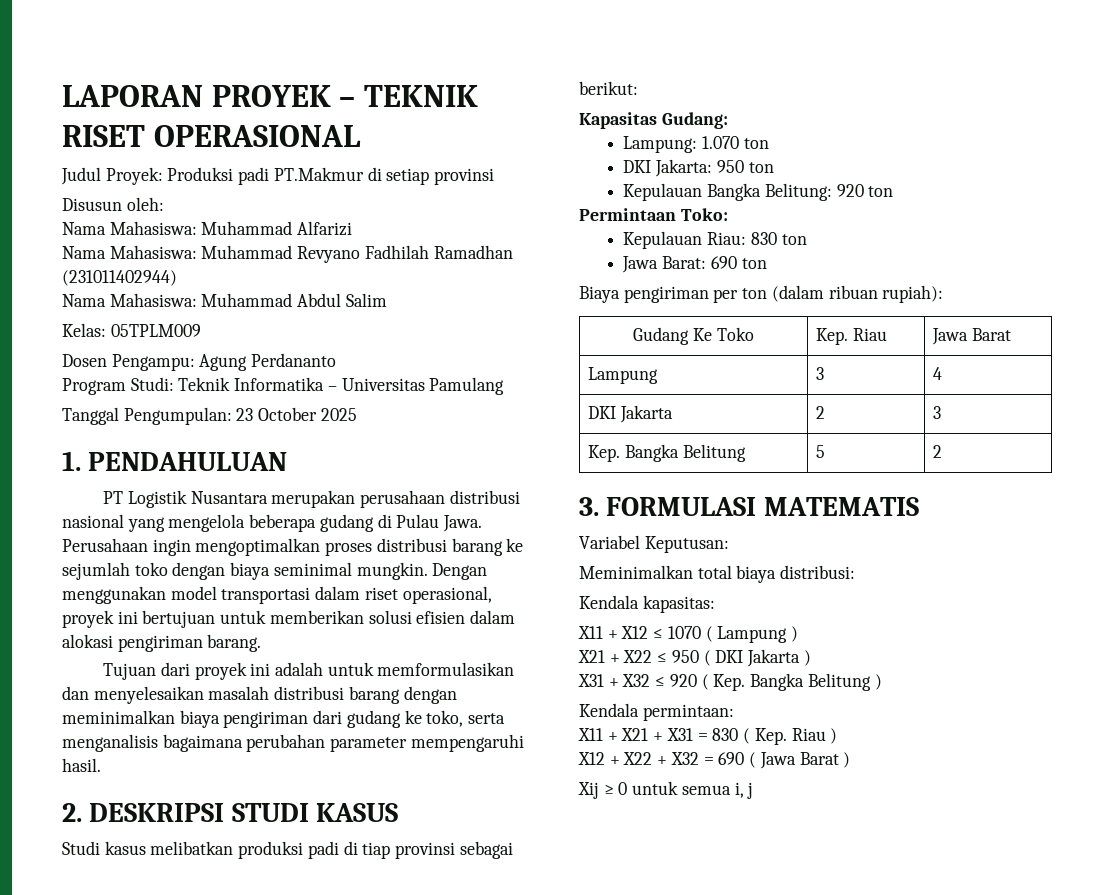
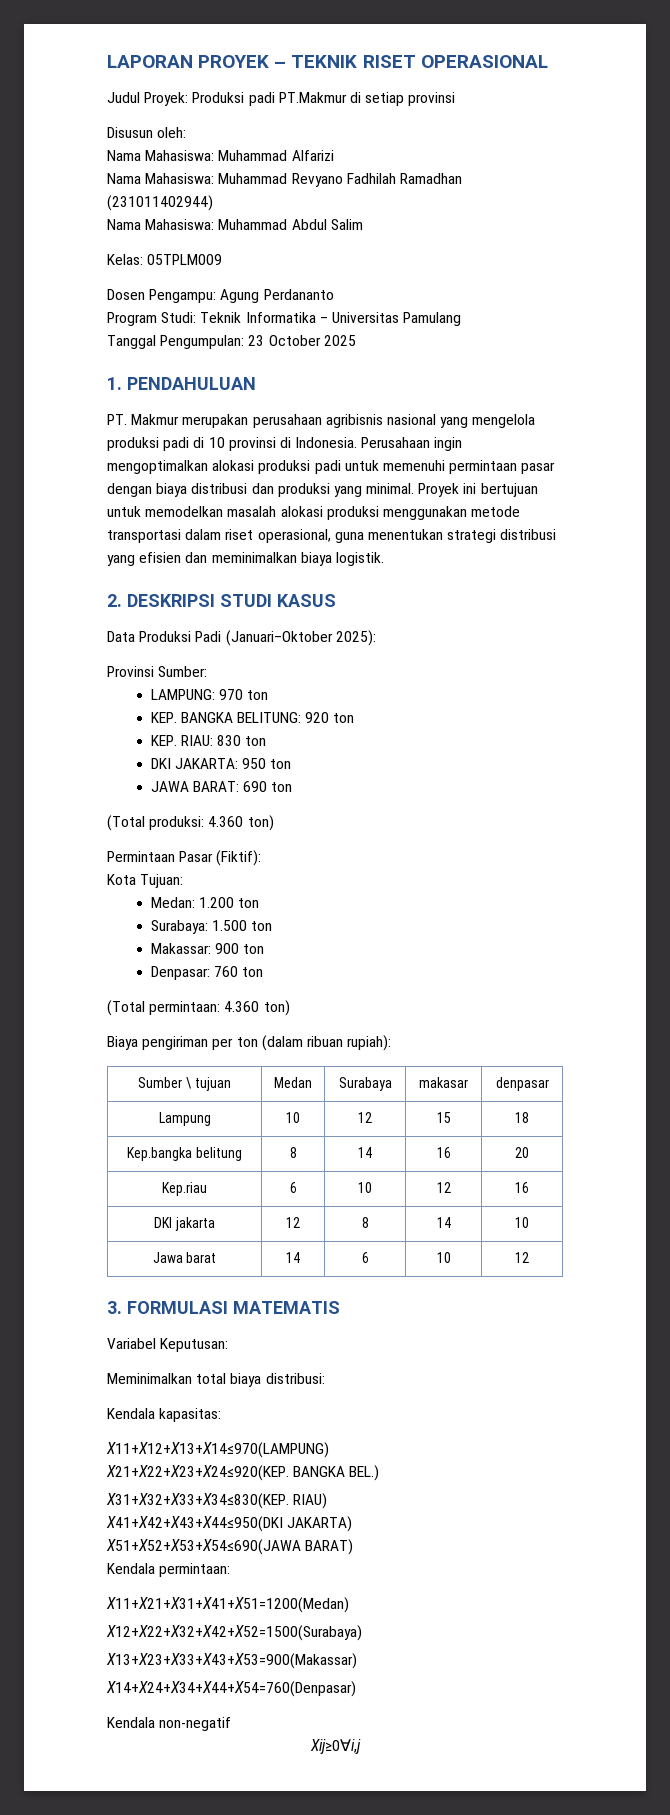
- PT Logistik Nusantara merupakan perusahaan distribusi nasional yang mengelola beberapa gudang di Pulau Jawa. Perusahaan ingin mengoptimalkan proses distribusi barang ke sejumlah toko dengan biaya seminimal mungkin. Dengan menggunakan model transportasi dalam riset operasional, proyek ini bertujuan untuk memberikan solusi efisien dalam alokasi pengiriman barang.
- Tujuan dari proyek ini adalah untuk memformulasikan dan menyelesaikan masalah distribusi barang dengan meminimalkan biaya pengiriman dari gudang ke toko, serta menganalisis bagaimana perubahan parameter mempengaruhi hasil.
+ PT. Makmur merupakan perusahaan agribisnis nasional yang mengelola produksi padi di 10 provinsi di Indonesia. Perusahaan ingin mengoptimalkan alokasi produksi padi untuk memenuhi permintaan pasar dengan biaya distribusi dan produksi yang minimal. Proyek ini bertujuan untuk memodelkan masalah alokasi produksi menggunakan metode transportasi dalam riset operasional, guna menentukan strategi distribusi yang efisien dan meminimalkan biaya logistik.
  2. DESKRIPSI STUDI KASUS
- Studi kasus melibatkan produksi padi di tiap provinsi sebagai berikut:
- Kapasitas Gudang:
- Lampung: 1.070 ton
+ Data Produksi Padi (Januari–Oktober 2025):
+ Provinsi Sumber:
+ LAMPUNG: 970 ton
+ KEP. BANGKA BELITUNG: 920 ton
+ KEP. RIAU: 830 ton
- DKI Jakarta: 950 ton
+ DKI JAKARTA: 950 ton
- Kepulauan Bangka Belitung: 920 ton
- Permintaan Toko:
- Kepulauan Riau: 830 ton
- Jawa Barat: 690 ton
+ JAWA BARAT: 690 ton
+ (Total produksi: 4.360 ton)
+ Permintaan Pasar (Fiktif):
+ Kota Tujuan:
+ Medan: 1.200 ton
+ Surabaya: 1.500 ton
+ Makassar: 900 ton
+ Denpasar: 760 ton
+ (Total permintaan: 4.360 ton)
- Gudang Ke Toko | Kep. Riau | Jawa Barat
- Lampung | 3 | 4
- DKI Jakarta | 2 | 3
- Kep. Bangka Belitung | 5 | 2
+ Sumber \ tujuan | Medan | Surabaya | makasar | denpasar
+ Lampung | 10 | 12 | 15 | 18
+ Kep.bangka belitung | 8 | 14 | 16 | 20
+ Kep.riau | 6 | 10 | 12 | 16
+ DKI jakarta | 12 | 8 | 14 | 10
+ Jawa barat | 14 | 6 | 10 | 12
- X11 + X12 ≤ 1070 ( Lampung )
- X21 + X22 ≤ 950 ( DKI Jakarta )
- X31 + X32 ≤ 920 ( Kep. Bangka Belitung )
+ X11+X12+X13+X14≤970(LAMPUNG)
+ X21+X22+X23+X24≤920(KEP. BANGKA BEL.)
+ X31+X32+X33+X34≤830(KEP. RIAU)
+ X41+X42+X43+X44≤950(DKI JAKARTA)
+ X51+X52+X53+X54≤690(JAWA BARAT)
  Kendala permintaan:
- X11 + X21 + X31 = 830 ( Kep. Riau )
- X12 + X22 + X32 = 690 ( Jawa Barat )
- Xij ≥ 0 untuk semua i, j
+ X11+X21+X31+X41+X51=1200(Medan)
+ X12+X22+X32+X42+X52=1500(Surabaya)
+ X13+X23+X33+X43+X53=900(Makassar)
+ X14+X24+X34+X44+X54=760(Denpasar)
+ Kendala non-negatif
+ Xij≥0∀i,j

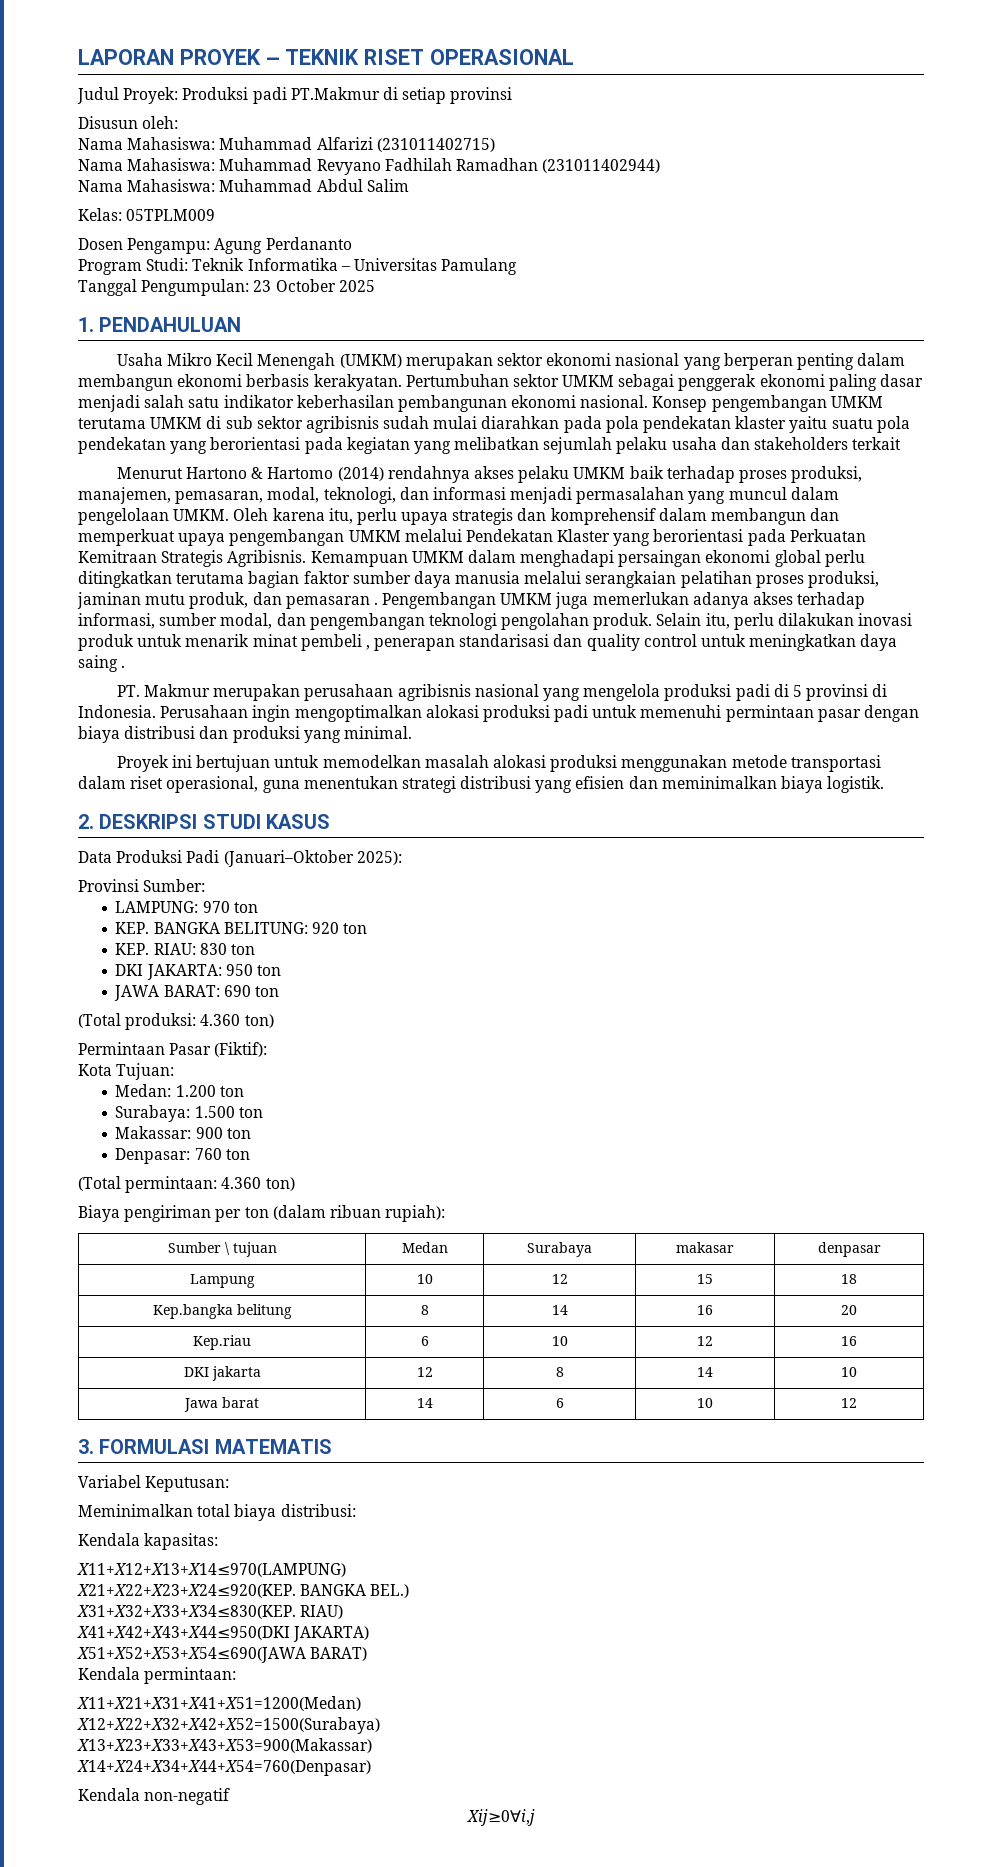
- Nama Mahasiswa: Muhammad Alfarizi
+ Nama Mahasiswa: Muhammad Alfarizi (231011402715)
+ Usaha Mikro Kecil Menengah (UMKM) merupakan sektor ekonomi nasional yang berperan penting dalam membangun ekonomi berbasis kerakyatan. Pertumbuhan sektor UMKM sebagai penggerak ekonomi paling dasar menjadi salah satu indikator keberhasilan pembangunan ekonomi nasional. Konsep pengembangan UMKM terutama UMKM di sub sektor agribisnis sudah mulai diarahkan pada pola pendekatan klaster yaitu suatu pola pendekatan yang berorientasi pada kegiatan yang melibatkan sejumlah pelaku usaha dan stakeholders terkait
+ Menurut Hartono & Hartomo (2014) rendahnya akses pelaku UMKM baik terhadap proses produksi, manajemen, pemasaran, modal, teknologi, dan informasi menjadi permasalahan yang muncul dalam pengelolaan UMKM. Oleh karena itu, perlu upaya strategis dan komprehensif dalam membangun dan memperkuat upaya pengembangan UMKM melalui Pendekatan Klaster yang berorientasi pada Perkuatan Kemitraan Strategis Agribisnis. Kemampuan UMKM dalam menghadapi persaingan ekonomi global perlu ditingkatkan terutama bagian faktor sumber daya manusia melalui serangkaian pelatihan proses produksi, jaminan mutu produk, dan pemasaran . Pengembangan UMKM juga memerlukan adanya akses terhadap informasi, sumber modal, dan pengembangan teknologi pengolahan produk. Selain itu, perlu dilakukan inovasi produk untuk menarik minat pembeli , penerapan standarisasi dan quality control untuk meningkatkan daya saing .
- PT. Makmur merupakan perusahaan agribisnis nasional yang mengelola produksi padi di 10 provinsi di Indonesia.
+ PT. Makmur merupakan perusahaan agribisnis nasional yang mengelola produksi padi di 5 provinsi di Indonesia.
- Perusahaan ingin mengoptimalkan alokasi produksi padi untuk memenuhi permintaan pasar dengan biaya distribusi dan produksi yang minimal. Proyek ini bertujuan untuk memodelkan masalah alokasi produksi menggunakan metode transportasi dalam riset operasional, guna menentukan strategi distribusi yang efisien dan meminimalkan biaya logistik.
+ Perusahaan ingin mengoptimalkan alokasi produksi padi untuk memenuhi permintaan pasar dengan biaya distribusi dan produksi yang minimal.
+ Proyek ini bertujuan untuk memodelkan masalah alokasi produksi menggunakan metode transportasi dalam riset operasional, guna menentukan strategi distribusi yang efisien dan meminimalkan biaya logistik.

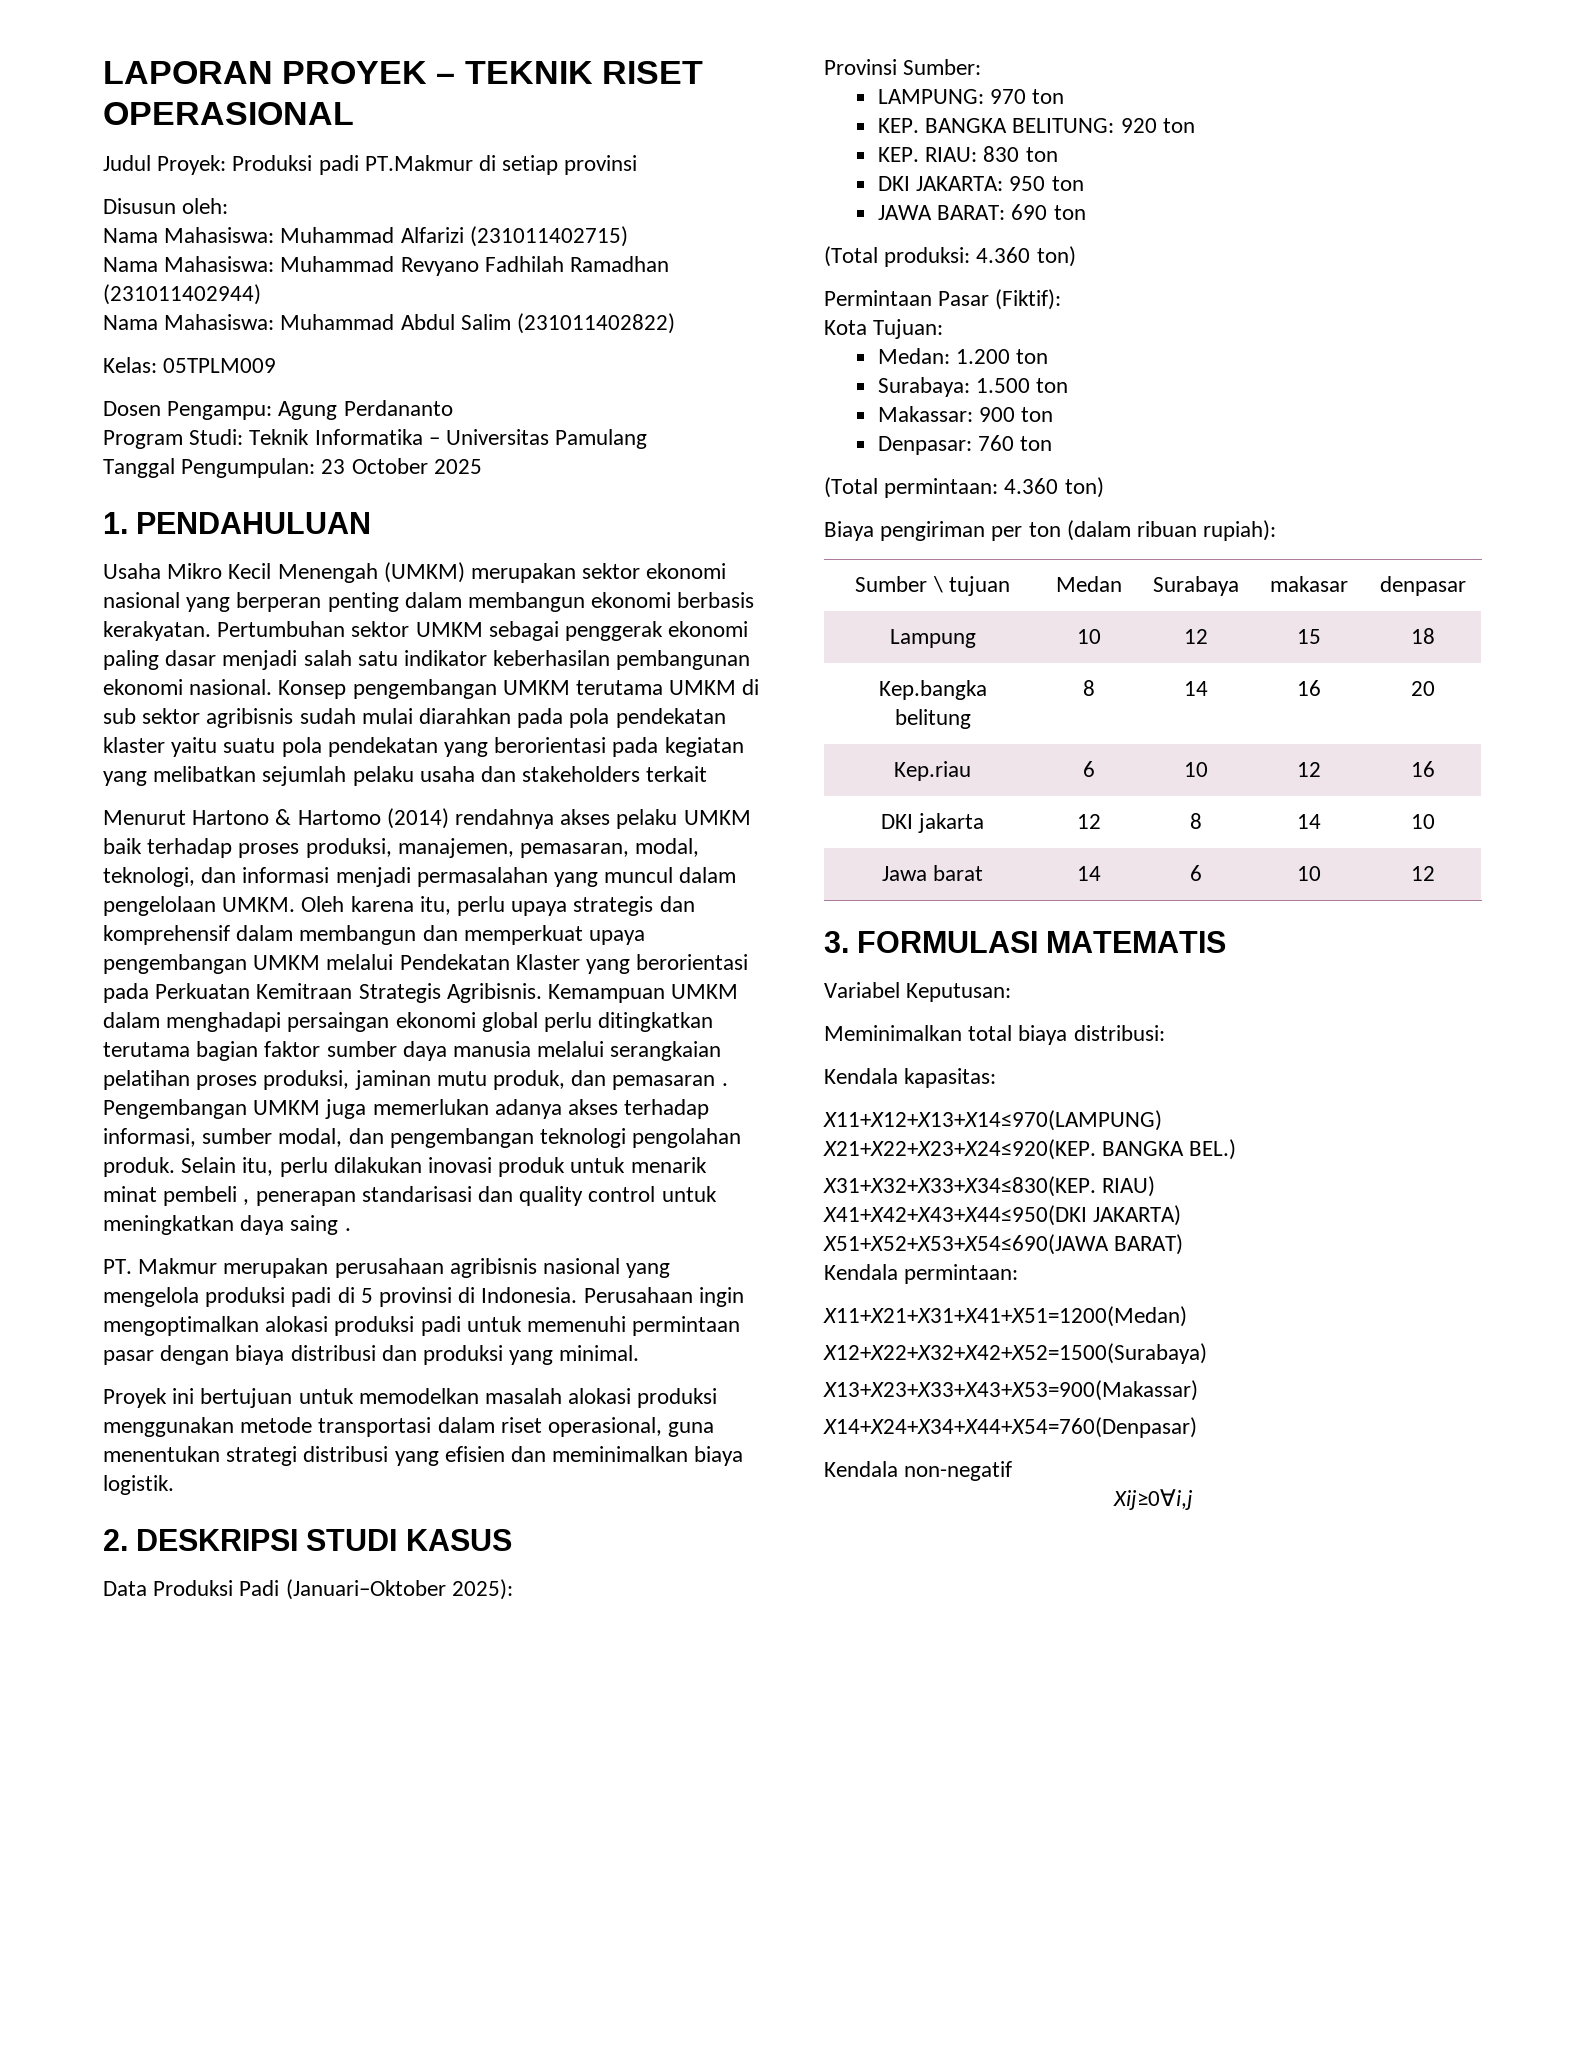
- Nama Mahasiswa: Muhammad Abdul Salim
+ Nama Mahasiswa: Muhammad Abdul Salim (231011402822)

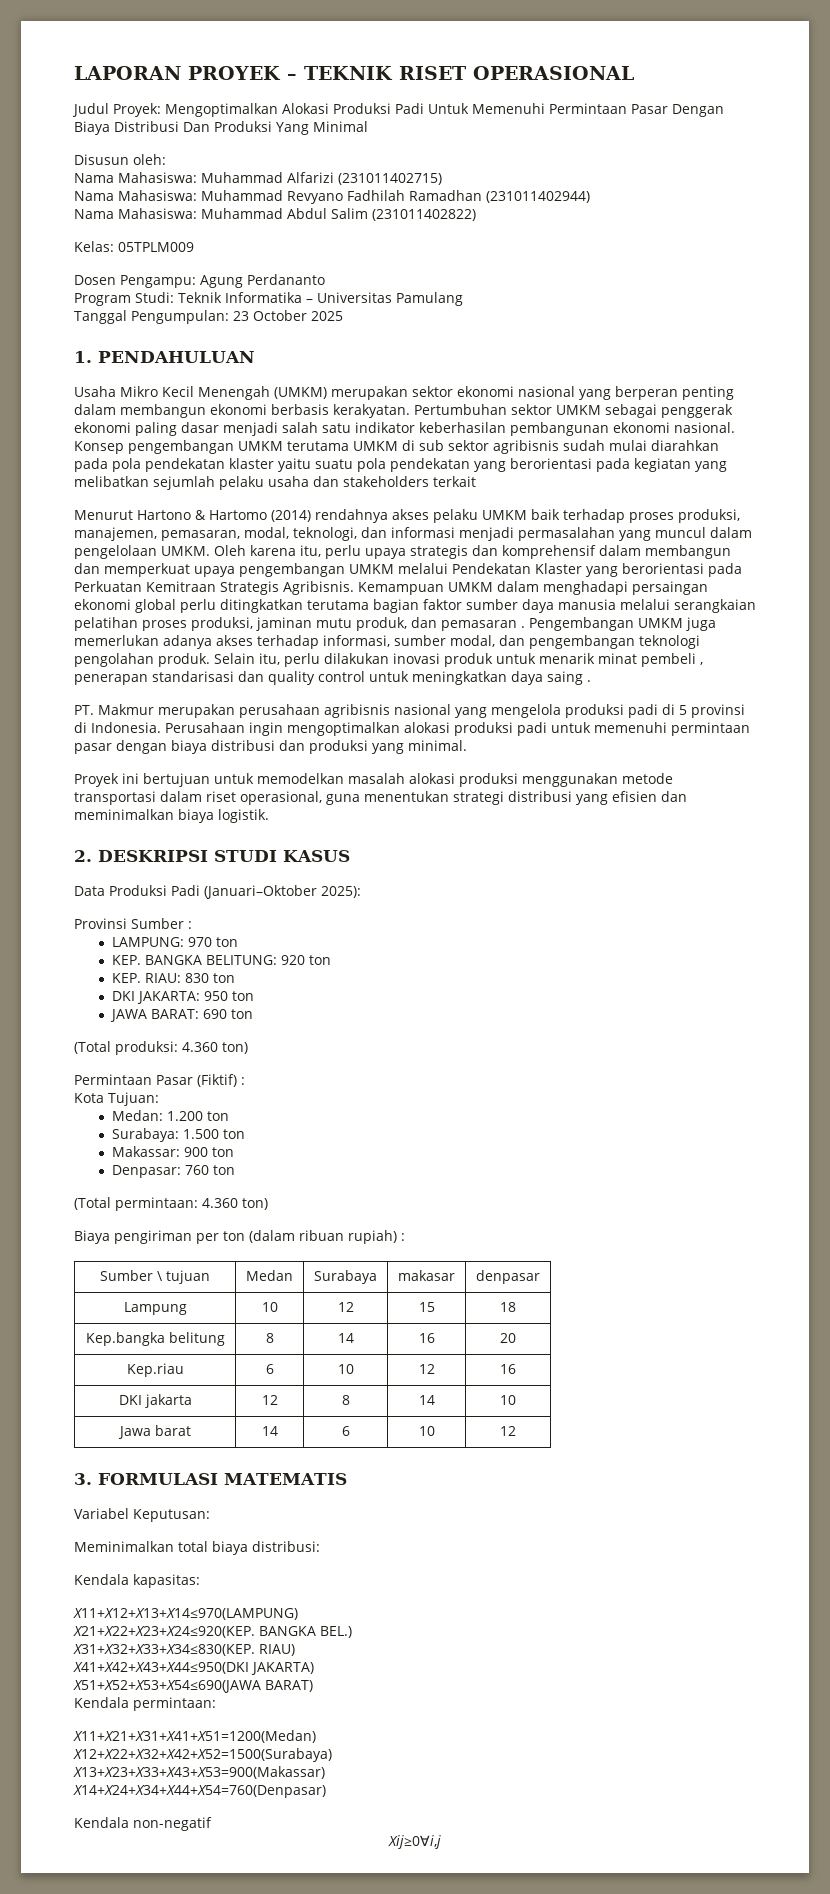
- Judul Proyek: Produksi padi PT.Makmur di setiap provinsi
+ Judul Proyek: Mengoptimalkan Alokasi Produksi Padi Untuk Memenuhi Permintaan Pasar Dengan Biaya Distribusi Dan Produksi Yang Minimal
- Provinsi Sumber:
+ Provinsi Sumber :
- Permintaan Pasar (Fiktif):
+ Permintaan Pasar (Fiktif) :
- Biaya pengiriman per ton (dalam ribuan rupiah):
+ Biaya pengiriman per ton (dalam ribuan rupiah) :

